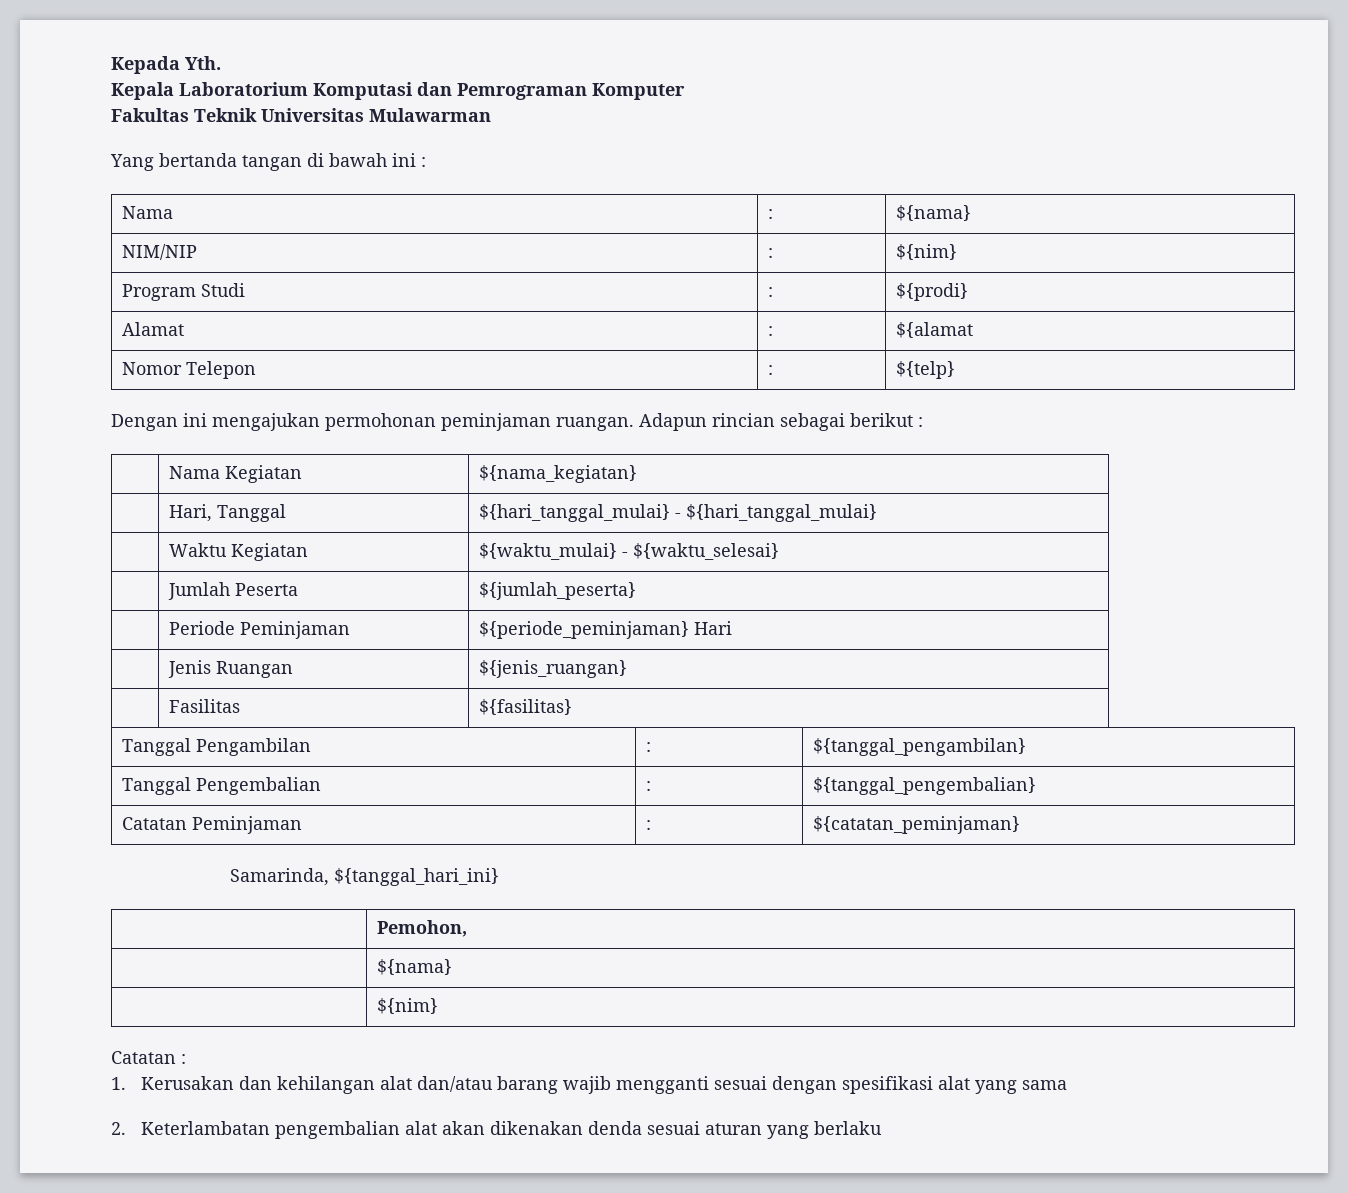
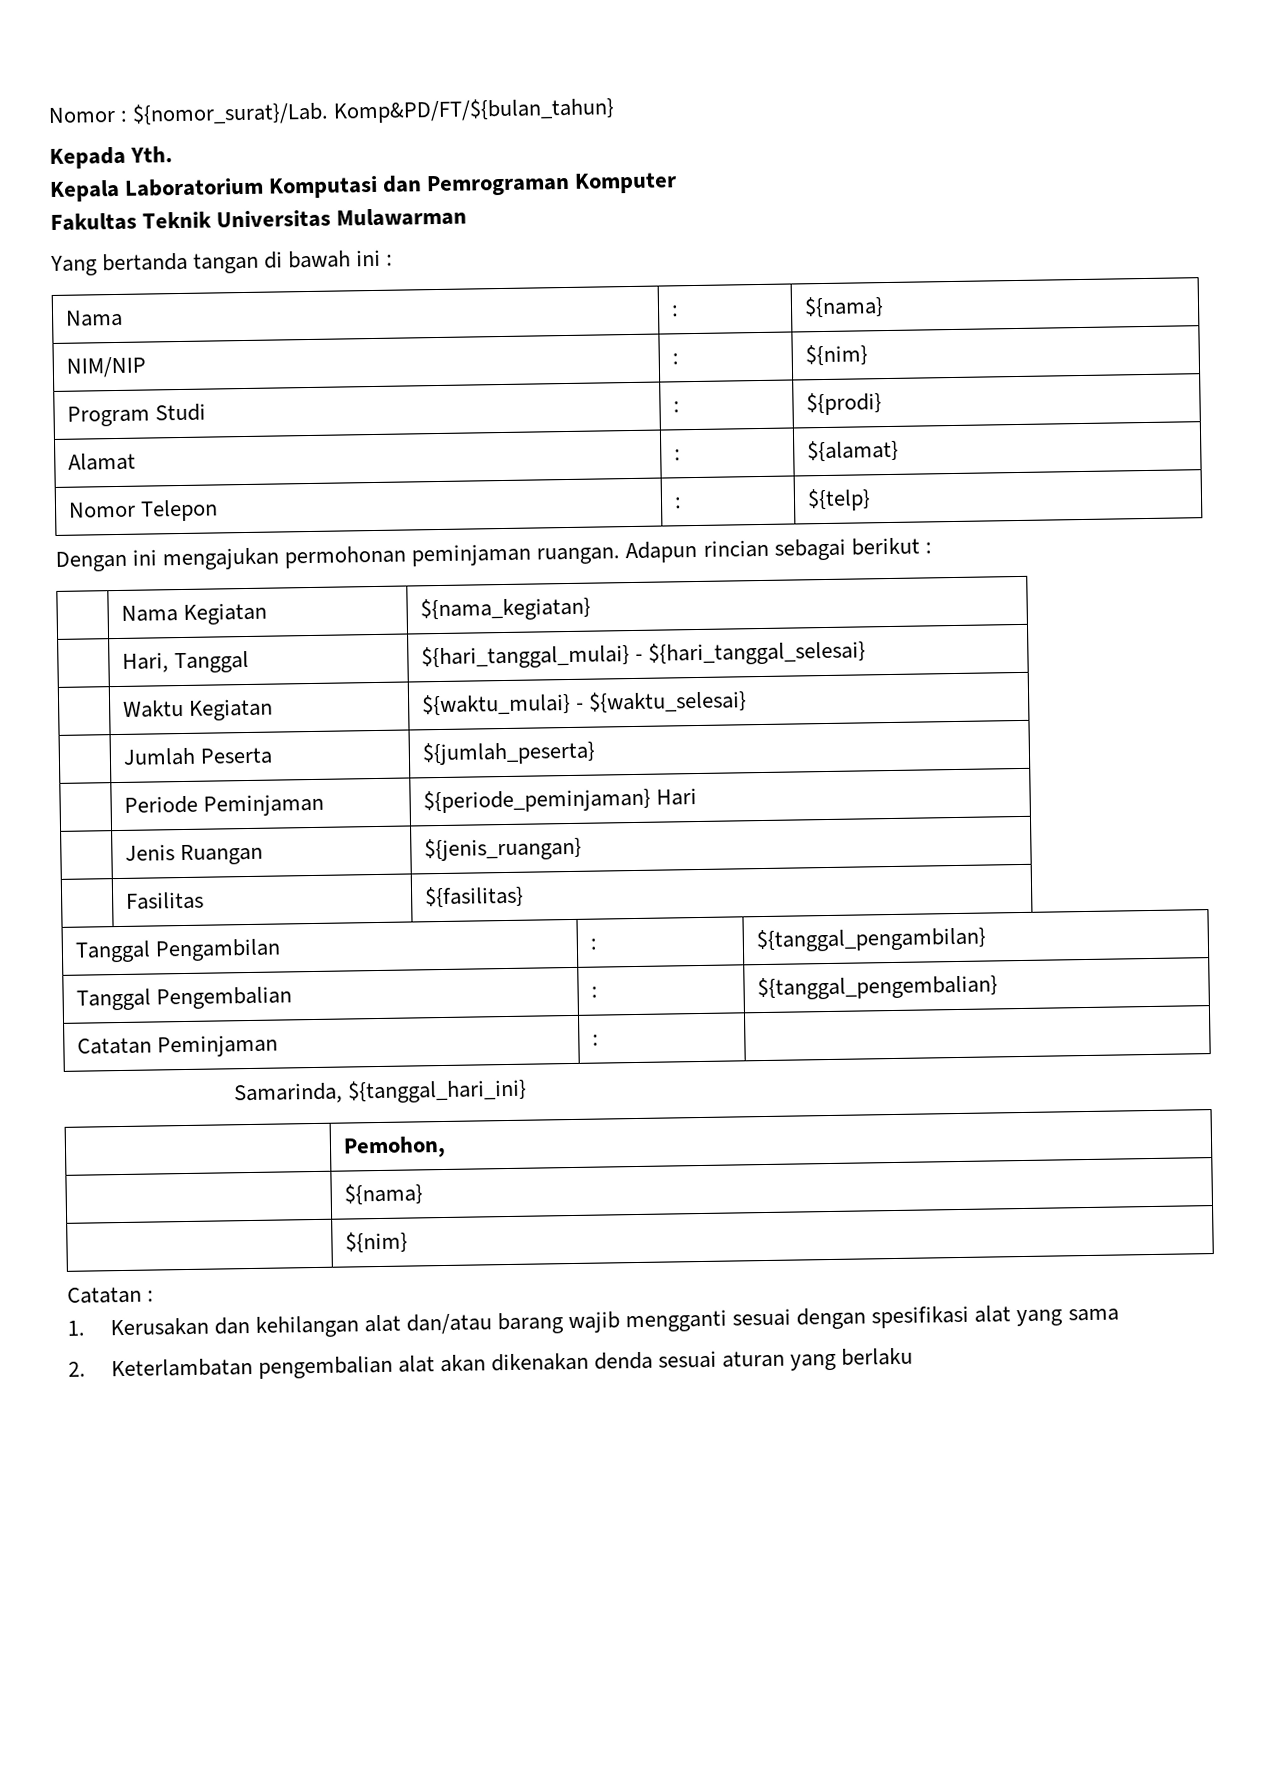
+ Nomor : ${nomor_surat}/Lab. Komp&PD/FT/${bulan_tahun}
- Alamat | : | ${alamat
+ Alamat | : | ${alamat}
- | Hari, Tanggal | ${hari_tanggal_mulai} - ${hari_tanggal_mulai}
+ | Hari, Tanggal | ${hari_tanggal_mulai} - ${hari_tanggal_selesai}
- Catatan Peminjaman | : | ${catatan_peminjaman}
+ Catatan Peminjaman | : |

